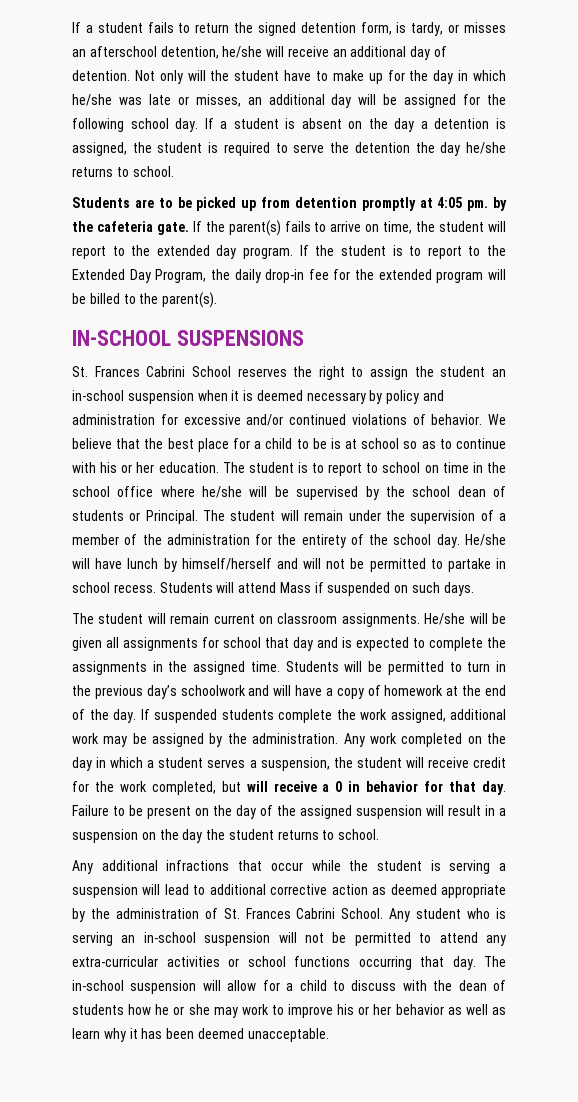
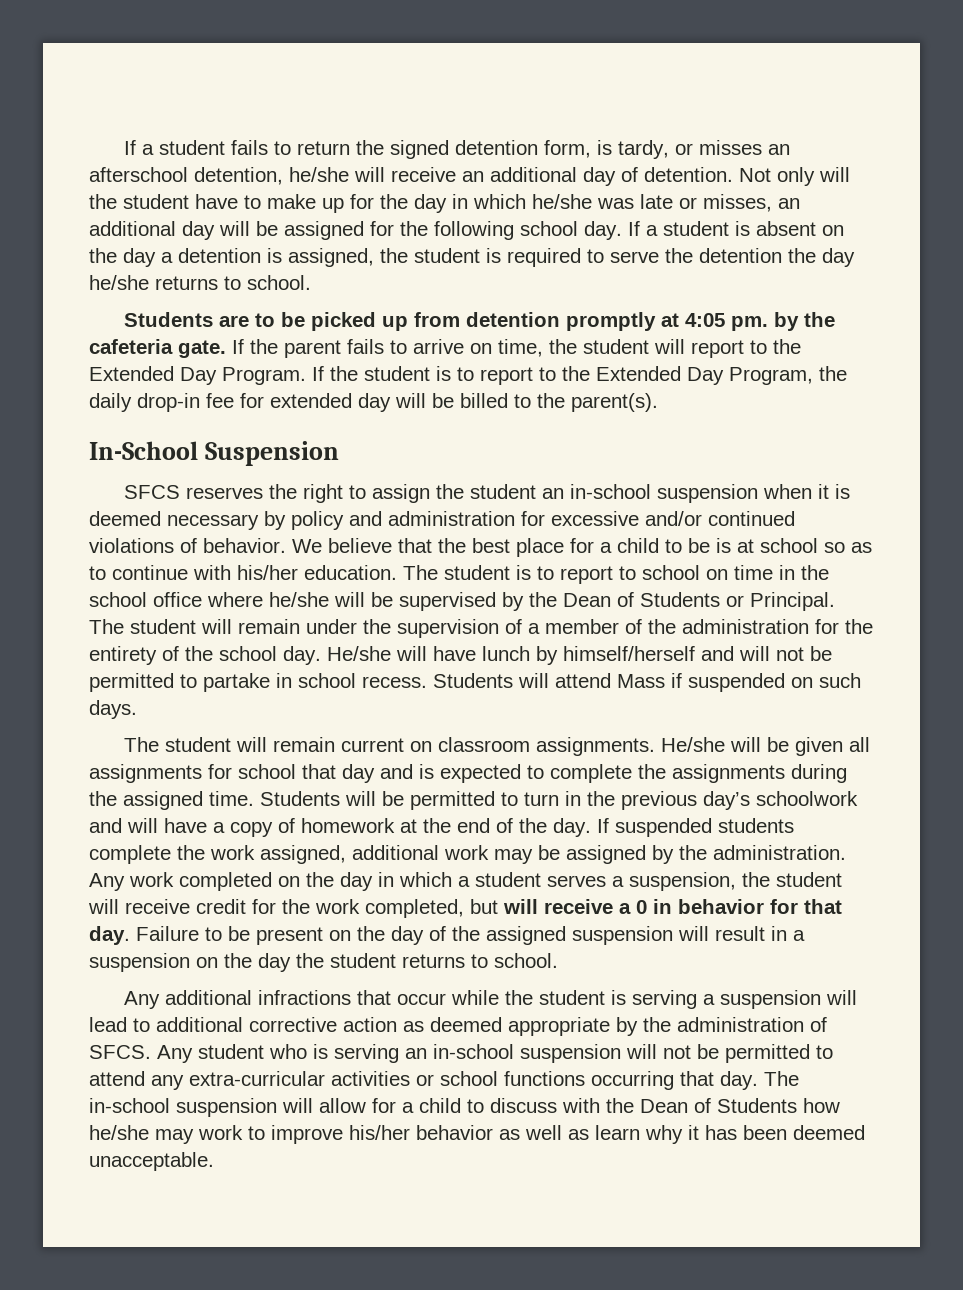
- If the parent(s) fails to arrive on time, the student will report to the extended day program.
+ If the parent fails to arrive on time, the student will report to the Extended Day Program.
- If the student is to report to the Extended Day Program, the daily drop-in fee for the extended program will be billed to the parent(s).
+ If the student is to report to the Extended Day Program, the daily drop-in fee for extended day will be billed to the parent(s).
- IN-SCHOOL SUSPENSIONS
- St. Frances Cabrini School reserves the right to assign the student an in-school suspension when it is deemed necessary by policy and administration for excessive and/or continued violations of behavior.
+ In-School Suspension
+ SFCS reserves the right to assign the student an in-school suspension when it is deemed necessary by policy and administration for excessive and/or continued violations of behavior.
- We believe that the best place for a child to be is at school so as to continue with his or her education.
+ We believe that the best place for a child to be is at school so as to continue with his/her education.
- The student is to report to school on time in the school office where he/she will be supervised by the school dean of students or Principal.
+ The student is to report to school on time in the school office where he/she will be supervised by the Dean of Students or Principal.
- He/she will be given all assignments for school that day and is expected to complete the assignments in the assigned time.
+ He/she will be given all assignments for school that day and is expected to complete the assignments during the assigned time.
- Any additional infractions that occur while the student is serving a suspension will lead to additional corrective action as deemed appropriate by the administration of St. Frances Cabrini School.
+ Any additional infractions that occur while the student is serving a suspension will lead to additional corrective action as deemed appropriate by the administration of SFCS.
- The in-school suspension will allow for a child to discuss with the dean of students how he or she may work to improve his or her behavior as well as learn why it has been deemed unacceptable.
+ The in-school suspension will allow for a child to discuss with the Dean of Students how he/she may work to improve his/her behavior as well as learn why it has been deemed unacceptable.

